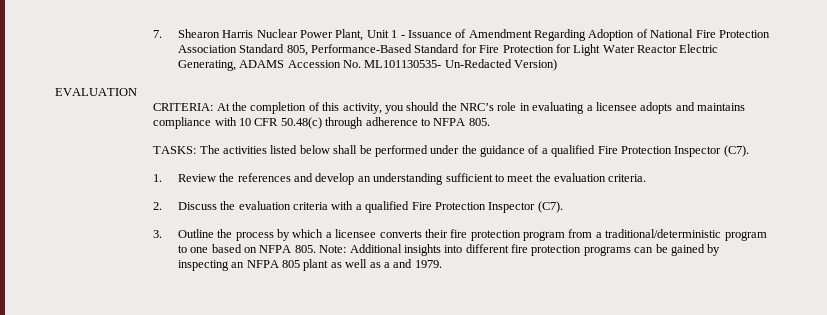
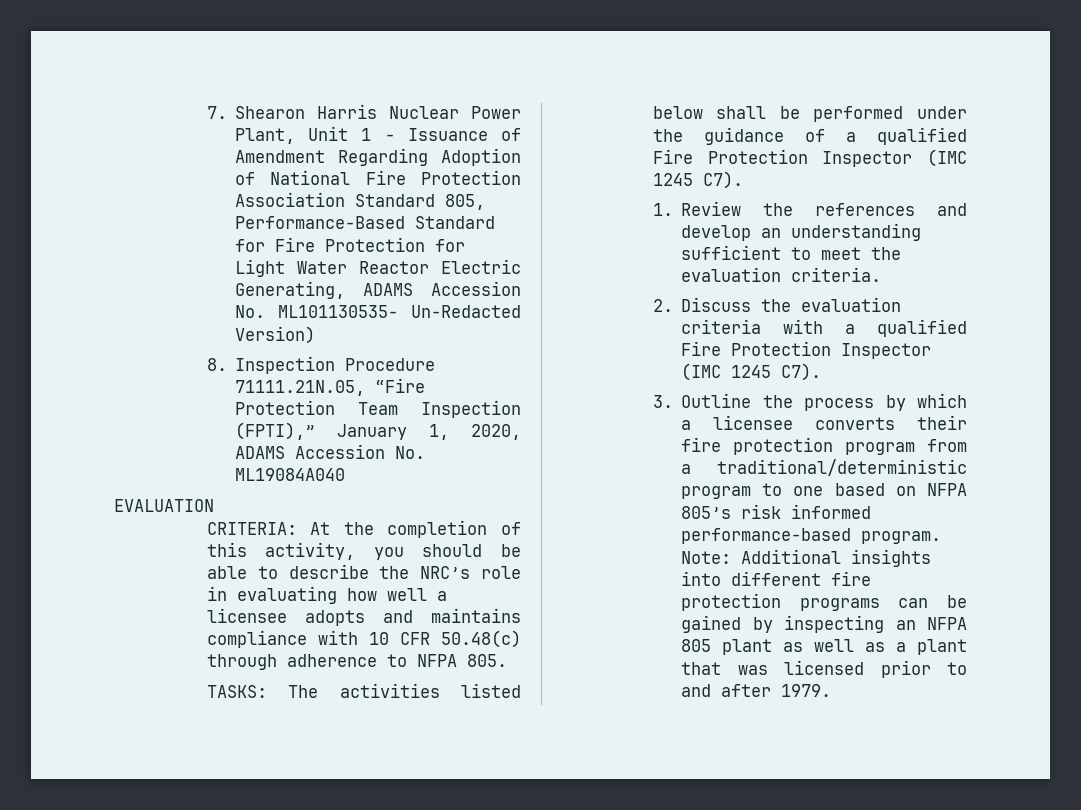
+ 8. Inspection Procedure 71111.21N.05, “Fire Protection Team Inspection (FPTI),” January 1, 2020, ADAMS Accession No. ML19084A040
- CRITERIA: At the completion of this activity, you should the NRC’s role in evaluating a licensee adopts and maintains compliance with 10 CFR 50.48(c) through adherence to NFPA 805.
+ CRITERIA: At the completion of this activity, you should be able to describe the NRC’s role in evaluating how well a licensee adopts and maintains compliance with 10 CFR 50.48(c) through adherence to NFPA 805.
- TASKS: The activities listed below shall be performed under the guidance of a qualified Fire Protection Inspector (C7).
+ TASKS: The activities listed below shall be performed under the guidance of a qualified Fire Protection Inspector (IMC 1245 C7).
- 2. Discuss the evaluation criteria with a qualified Fire Protection Inspector (C7).
+ 2. Discuss the evaluation criteria with a qualified Fire Protection Inspector (IMC 1245 C7).
- 3. Outline the process by which a licensee converts their fire protection program from a traditional/deterministic program to one based on NFPA 805. Note: Additional insights into different fire protection programs can be gained by inspecting an NFPA 805 plant as well as a and 1979.
+ 3. Outline the process by which a licensee converts their fire protection program from a traditional/deterministic program to one based on NFPA 805’s risk informed performance-based program. Note: Additional insights into different fire protection programs can be gained by inspecting an NFPA 805 plant as well as a plant that was licensed prior to and after 1979.

